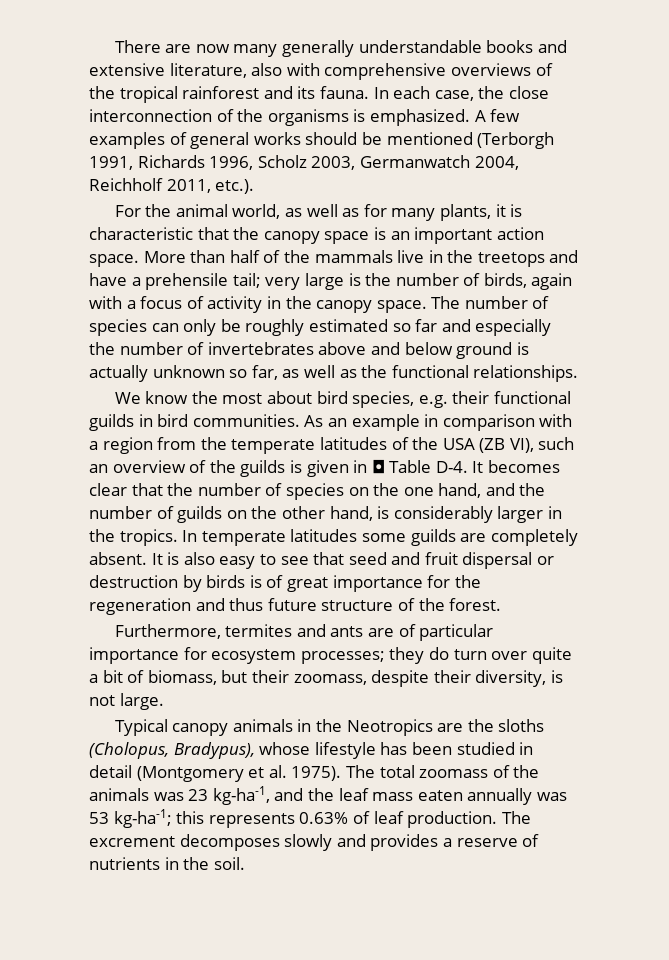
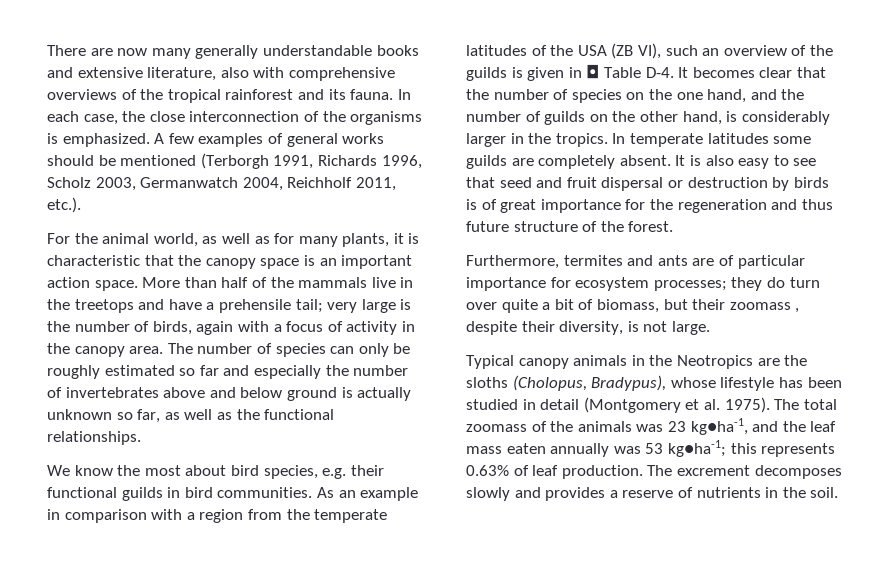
- More than half of the mammals live in the treetops and have a prehensile tail; very large is the number of birds, again with a focus of activity in the canopy space.
+ More than half of the mammals live in the treetops and have a prehensile tail; very large is the number of birds, again with a focus of activity in the canopy area.
- Furthermore, termites and ants are of particular importance for ecosystem processes; they do turn over quite a bit of biomass, but their zoomass, despite their diversity, is not large.
+ Furthermore, termites and ants are of particular importance for ecosystem processes; they do turn over quite a bit of biomass, but their zoomass , despite their diversity, is not large.
- The total zoomass of the animals was 23 kg-ha-1, and the leaf mass eaten annually was 53 kg-ha-1; this represents 0.63% of leaf production.
+ The total zoomass of the animals was 23 kg●ha-1, and the leaf mass eaten annually was 53 kg●ha-1; this represents 0.63% of leaf production.

